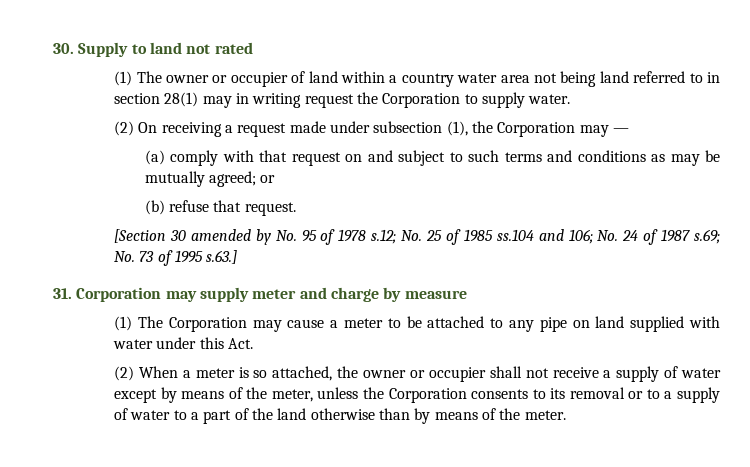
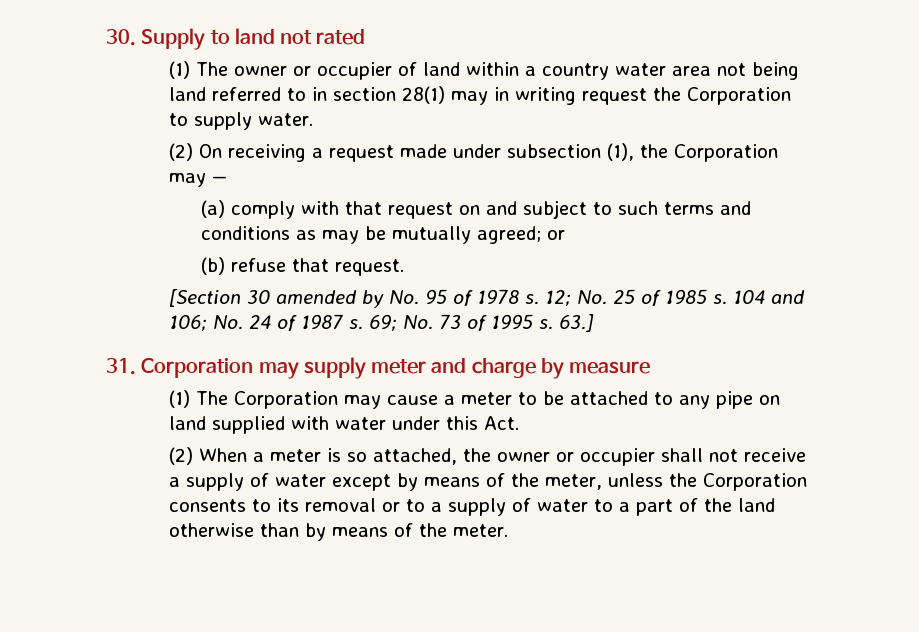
- [Section 30 amended by No. 95 of 1978 s.12; No. 25 of 1985 ss.104 and 106; No. 24 of 1987 s.69; No. 73 of 1995 s.63.]
+ [Section 30 amended by No. 95 of 1978 s. 12; No. 25 of 1985 s. 104 and 106; No. 24 of 1987 s. 69; No. 73 of 1995 s. 63.]

